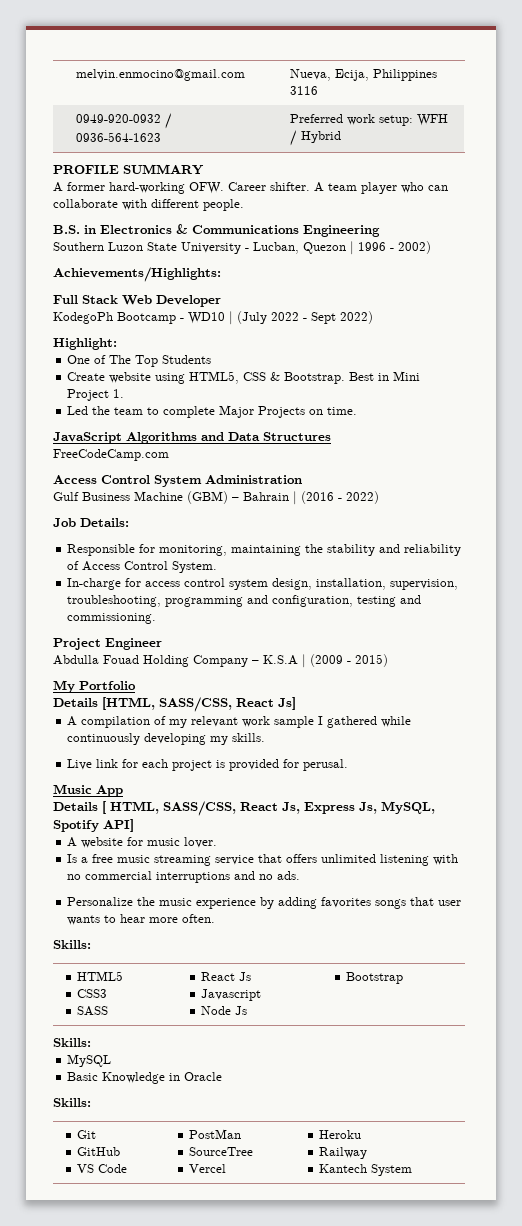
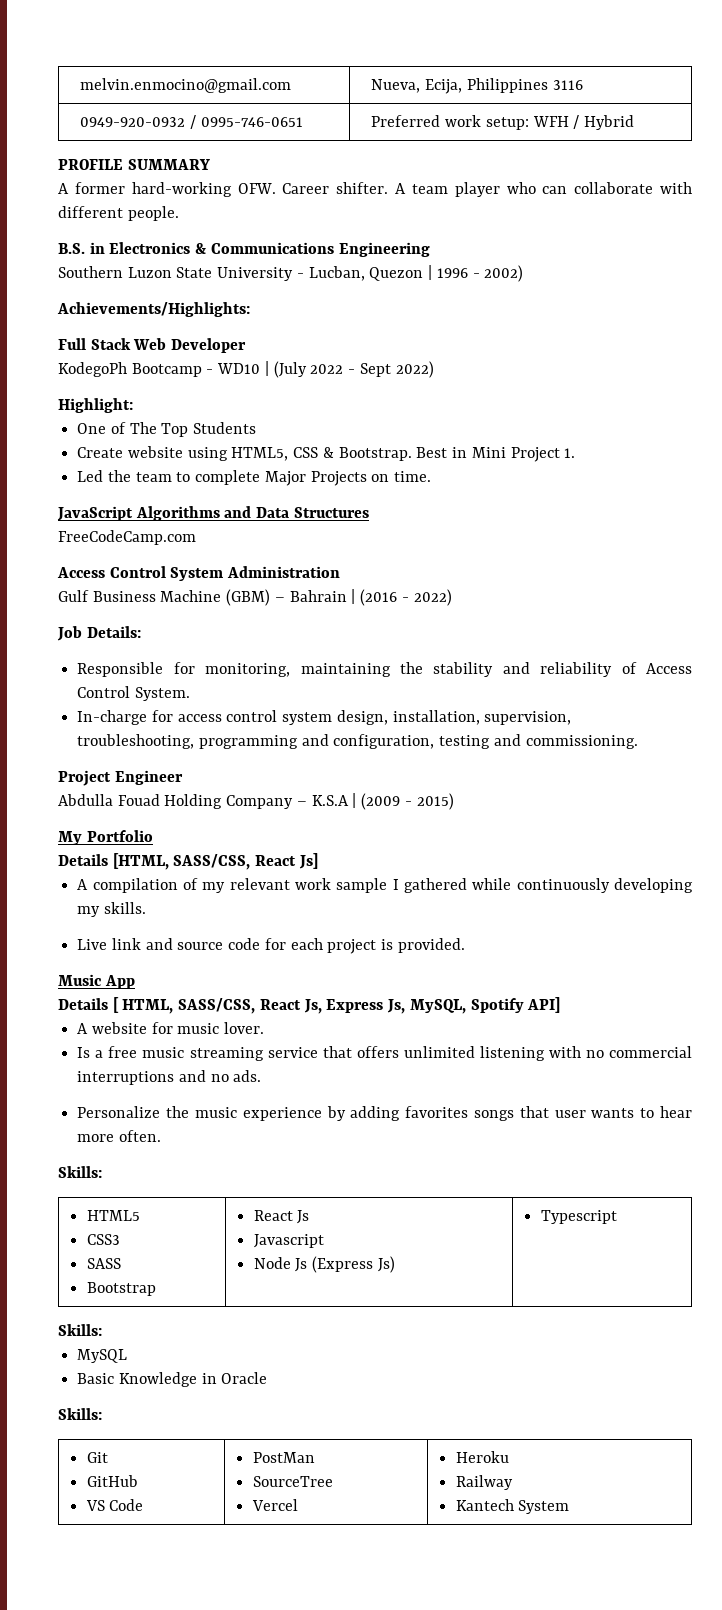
- 0949-920-0932 / 0936-564-1623 | Preferred work setup: WFH / Hybrid
+ 0949-920-0932 / 0995-746-0651 | Preferred work setup: WFH / Hybrid
- Live link for each project is provided for perusal.
+ Live link and source code for each project is provided.
  HTML5
  CSS3
- SASS | React Js
+ SASS
+ Bootstrap | React Js
  Javascript
- Node Js | Bootstrap
+ Node Js (Express Js) | Typescript

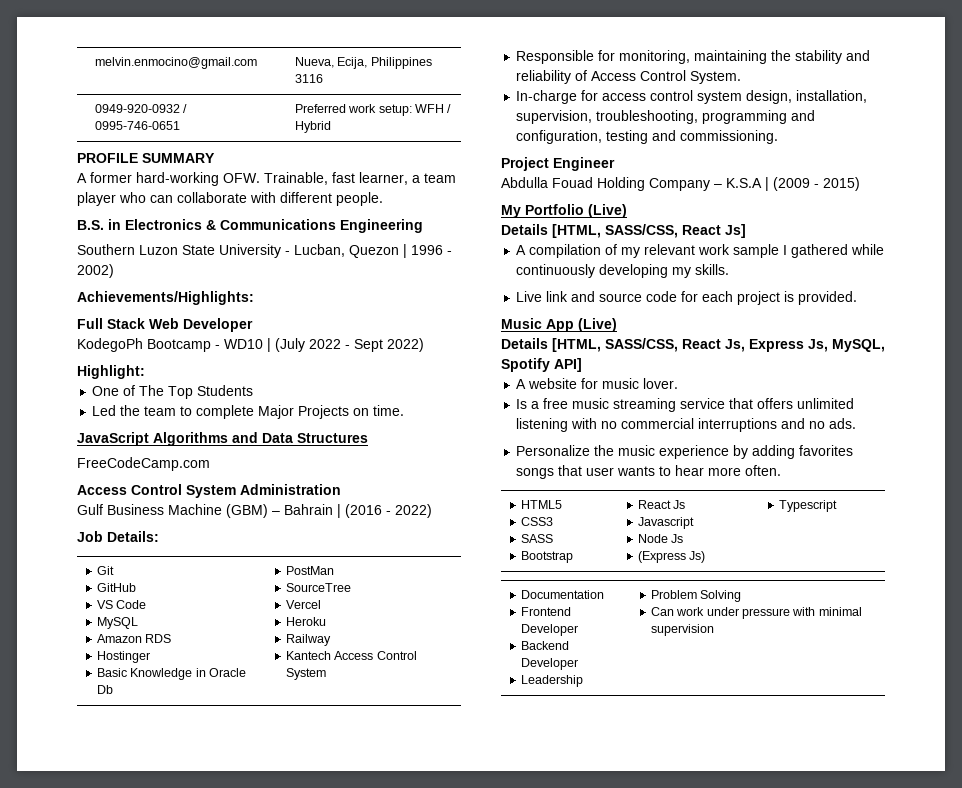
- A former hard-working OFW. Career shifter. A team player who can collaborate with different people.
+ A former hard-working OFW. Trainable, fast learner, a team player who can collaborate with different people.
- Create website using HTML5, CSS & Bootstrap. Best in Mini Project 1.
+ Git
+ GitHub
+ VS Code
+ MySQL
+ Amazon RDS
+ Hostinger
+ Basic Knowledge in Oracle Db | PostMan
+ SourceTree
+ Vercel
+ Heroku
+ Railway
+ Kantech Access Control System
- My Portfolio
+ My Portfolio (Live)
- Music App
- Details [ HTML, SASS/CSS, React Js, Express Js, MySQL, Spotify API]
+ Music App (Live)
+ Details [HTML, SASS/CSS, React Js, Express Js, MySQL, Spotify API]
  Personalize the music experience by adding favorites songs that user wants to hear more often.
- Skills:
  HTML5
  CSS3
  SASS
  Bootstrap | React Js
  Javascript
- Node Js (Express Js) | Typescript
- Skills:
- MySQL
- Basic Knowledge in Oracle
- Skills:
- Git
- GitHub
- VS Code | PostMan
- SourceTree
- Vercel | Heroku
- Railway
- Kantech System
+ Node Js
+ (Express Js) | Typescript
+ Documentation
+ Frontend Developer
+ Backend Developer
+ Leadership | Problem Solving
+ Can work under pressure with minimal supervision

